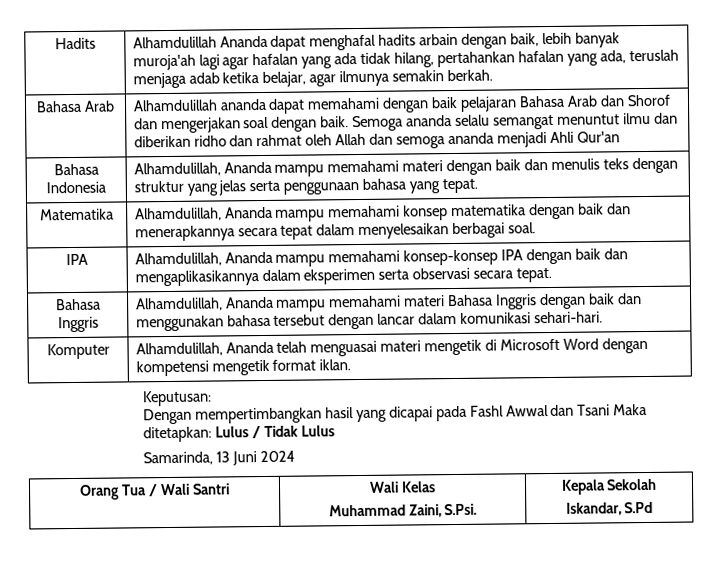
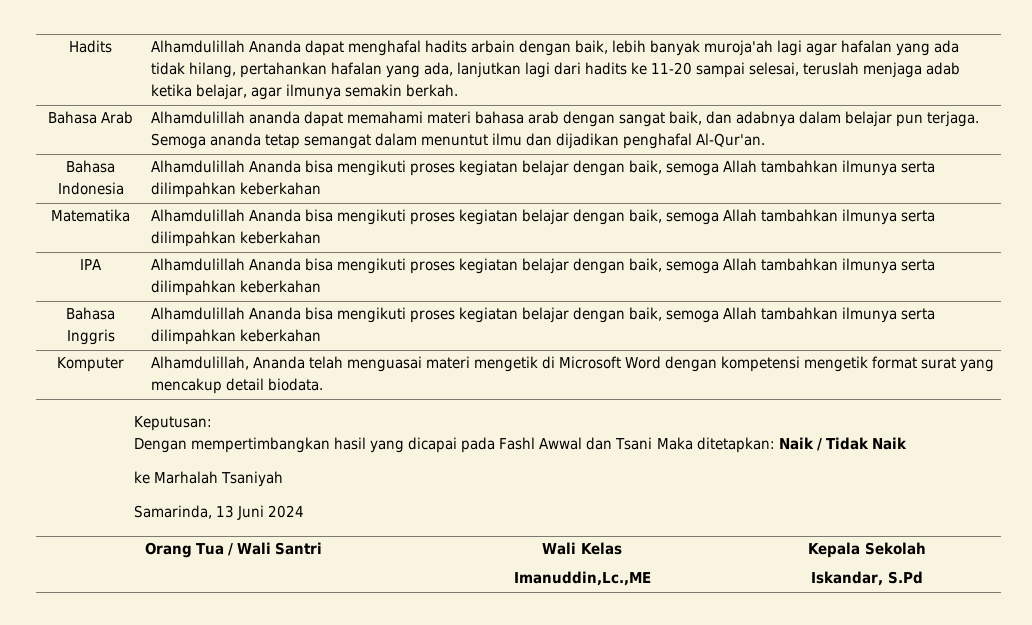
- Hadits | Alhamdulillah Ananda dapat menghafal hadits arbain dengan baik, lebih banyak muroja'ah lagi agar hafalan yang ada tidak hilang, pertahankan hafalan yang ada, teruslah menjaga adab ketika belajar, agar ilmunya semakin berkah.
+ Hadits | Alhamdulillah Ananda dapat menghafal hadits arbain dengan baik, lebih banyak muroja'ah lagi agar hafalan yang ada tidak hilang, pertahankan hafalan yang ada, lanjutkan lagi dari hadits ke 11-20 sampai selesai, teruslah menjaga adab ketika belajar, agar ilmunya semakin berkah.
- Bahasa Arab | Alhamdulillah ananda dapat memahami dengan baik pelajaran Bahasa Arab dan Shorof dan mengerjakan soal dengan baik. Semoga ananda selalu semangat menuntut ilmu dan diberikan ridho dan rahmat oleh Allah dan semoga ananda menjadi Ahli Qur'an
- Bahasa Indonesia | Alhamdulillah, Ananda mampu memahami materi dengan baik dan menulis teks dengan struktur yang jelas serta penggunaan bahasa yang tepat.
- Matematika | Alhamdulillah, Ananda mampu memahami konsep matematika dengan baik dan menerapkannya secara tepat dalam menyelesaikan berbagai soal.
- IPA | Alhamdulillah, Ananda mampu memahami konsep-konsep IPA dengan baik dan mengaplikasikannya dalam eksperimen serta observasi secara tepat.
- Bahasa Inggris | Alhamdulillah, Ananda mampu memahami materi Bahasa Inggris dengan baik dan menggunakan bahasa tersebut dengan lancar dalam komunikasi sehari-hari.
+ Bahasa Arab | Alhamdulillah ananda dapat memahami materi bahasa arab dengan sangat baik, dan adabnya dalam belajar pun terjaga. Semoga ananda tetap semangat dalam menuntut ilmu dan dijadikan penghafal Al-Qur'an.
+ Bahasa Indonesia | Alhamdulillah Ananda bisa mengikuti proses kegiatan belajar dengan baik, semoga Allah tambahkan ilmunya serta dilimpahkan keberkahan
+ Matematika | Alhamdulillah Ananda bisa mengikuti proses kegiatan belajar dengan baik, semoga Allah tambahkan ilmunya serta dilimpahkan keberkahan
+ IPA | Alhamdulillah Ananda bisa mengikuti proses kegiatan belajar dengan baik, semoga Allah tambahkan ilmunya serta dilimpahkan keberkahan
+ Bahasa Inggris | Alhamdulillah Ananda bisa mengikuti proses kegiatan belajar dengan baik, semoga Allah tambahkan ilmunya serta dilimpahkan keberkahan
- Komputer | Alhamdulillah, Ananda telah menguasai materi mengetik di Microsoft Word dengan kompetensi mengetik format iklan.
+ Komputer | Alhamdulillah, Ananda telah menguasai materi mengetik di Microsoft Word dengan kompetensi mengetik format surat yang mencakup detail biodata.
- Dengan mempertimbangkan hasil yang dicapai pada Fashl Awwal dan Tsani Maka ditetapkan: Lulus / Tidak Lulus
+ Dengan mempertimbangkan hasil yang dicapai pada Fashl Awwal dan Tsani Maka ditetapkan: Naik / Tidak Naik
+ ke Marhalah Tsaniyah
  Orang Tua / Wali Santri | Wali Kelas
- Muhammad Zaini, S.Psi. | Kepala Sekolah
+ Imanuddin,Lc.,ME | Kepala Sekolah

